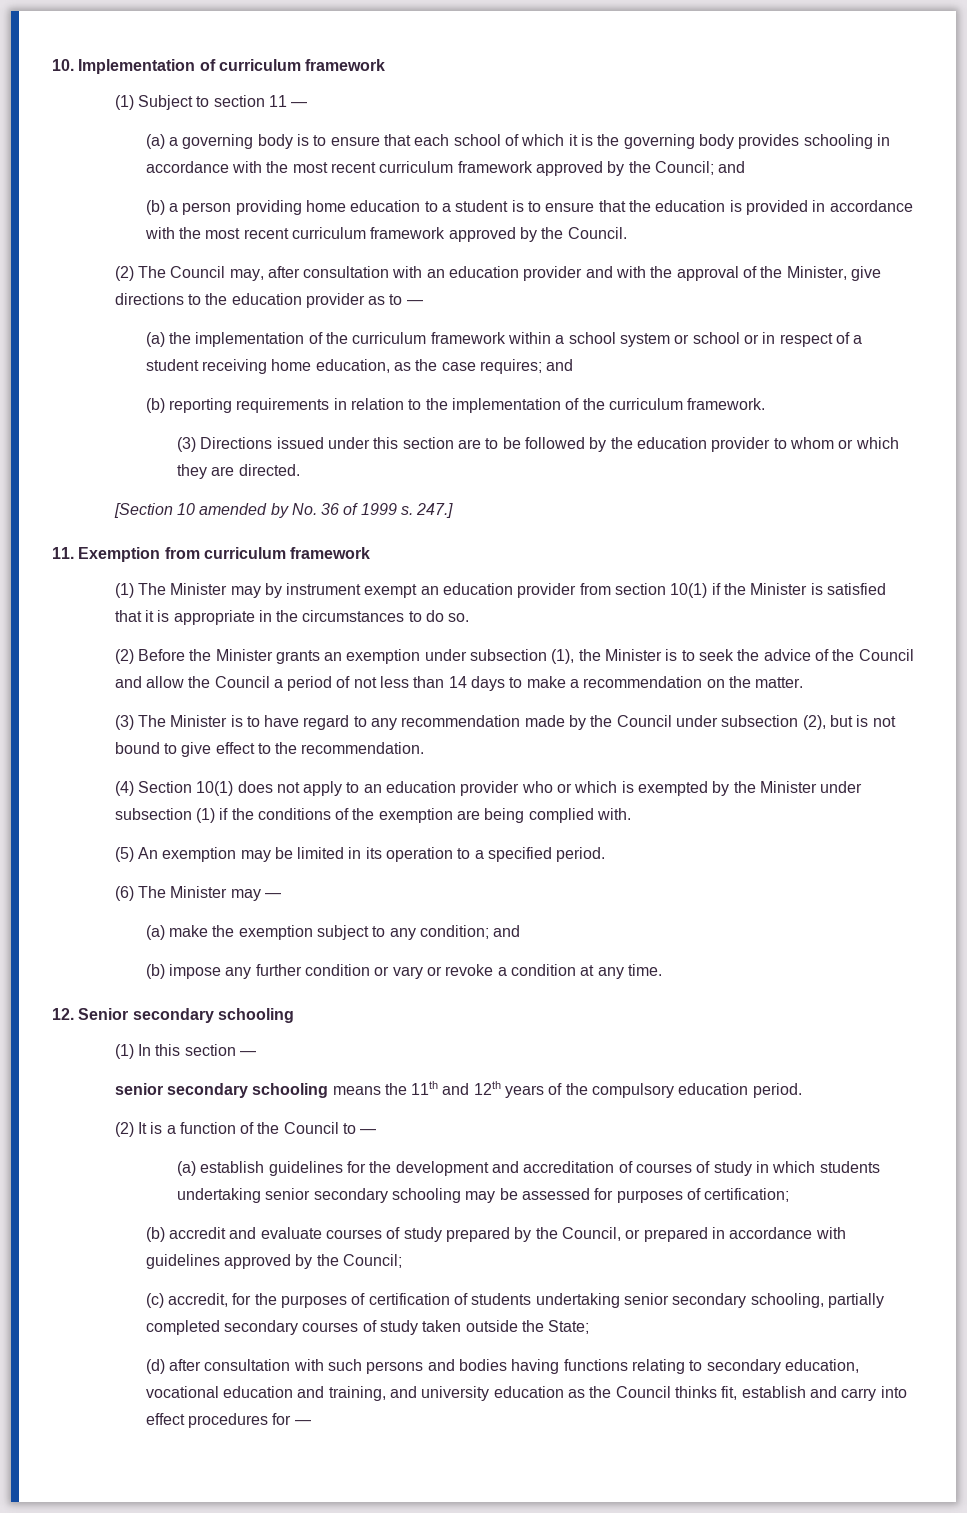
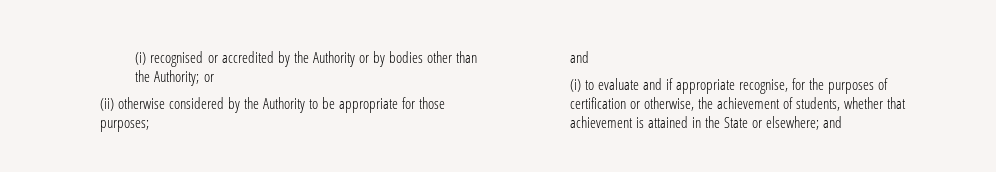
- 10. Implementation of curriculum framework
- (1) Subject to section 11 —
- (a) a governing body is to ensure that each school of which it is the governing body provides schooling in accordance with the most recent curriculum framework approved by the Council; and
- (b) a person providing home education to a student is to ensure that the education is provided in accordance with the most recent curriculum framework approved by the Council.
- (2) The Council may, after consultation with an education provider and with the approval of the Minister, give directions to the education provider as to —
- (a) the implementation of the curriculum framework within a school system or school or in respect of a student receiving home education, as the case requires; and
- (b) reporting requirements in relation to the implementation of the curriculum framework.
- (3) Directions issued under this section are to be followed by the education provider to whom or which they are directed.
- [Section 10 amended by No. 36 of 1999 s. 247.]
- 11. Exemption from curriculum framework
- (1) The Minister may by instrument exempt an education provider from section 10(1) if the Minister is satisfied that it is appropriate in the circumstances to do so.
- (2) Before the Minister grants an exemption under subsection (1), the Minister is to seek the advice of the Council and allow the Council a period of not less than 14 days to make a recommendation on the matter.
- (3) The Minister is to have regard to any recommendation made by the Council under subsection (2), but is not bound to give effect to the recommendation.
- (4) Section 10(1) does not apply to an education provider who or which is exempted by the Minister under subsection (1) if the conditions of the exemption are being complied with.
- (5) An exemption may be limited in its operation to a specified period.
- (6) The Minister may —
- (a) make the exemption subject to any condition; and
- (b) impose any further condition or vary or revoke a condition at any time.
- 12. Senior secondary schooling
- (1) In this section —
- senior secondary schooling means the 11th and 12th years of the compulsory education period.
- (2) It is a function of the Council to —
- (a) establish guidelines for the development and accreditation of courses of study in which students undertaking senior secondary schooling may be assessed for purposes of certification;
- (b) accredit and evaluate courses of study prepared by the Council, or prepared in accordance with guidelines approved by the Council;
- (c) accredit, for the purposes of certification of students undertaking senior secondary schooling, partially completed secondary courses of study taken outside the State;
- (d) after consultation with such persons and bodies having functions relating to secondary education, vocational education and training, and university education as the Council thinks fit, establish and carry into effect procedures for —
+ (i) recognised or accredited by the Authority or by bodies other than the Authority; or
+ (ii) otherwise considered by the Authority to be appropriate for those purposes;
+ and
+ (i) to evaluate and if appropriate recognise, for the purposes of certification or otherwise, the achievement of students, whether that achievement is attained in the State or elsewhere; and

